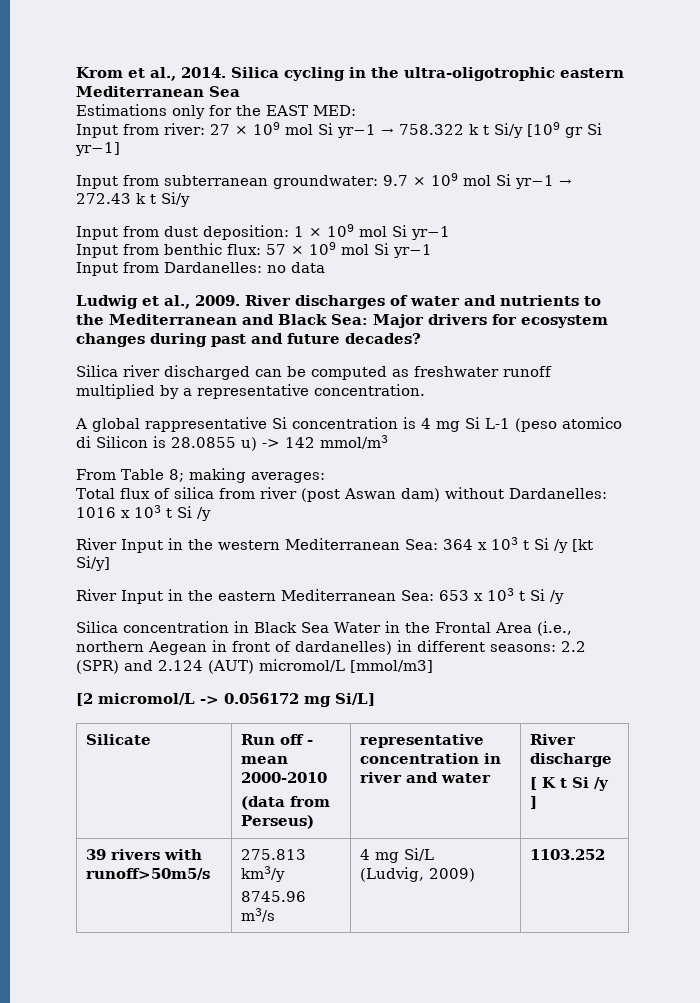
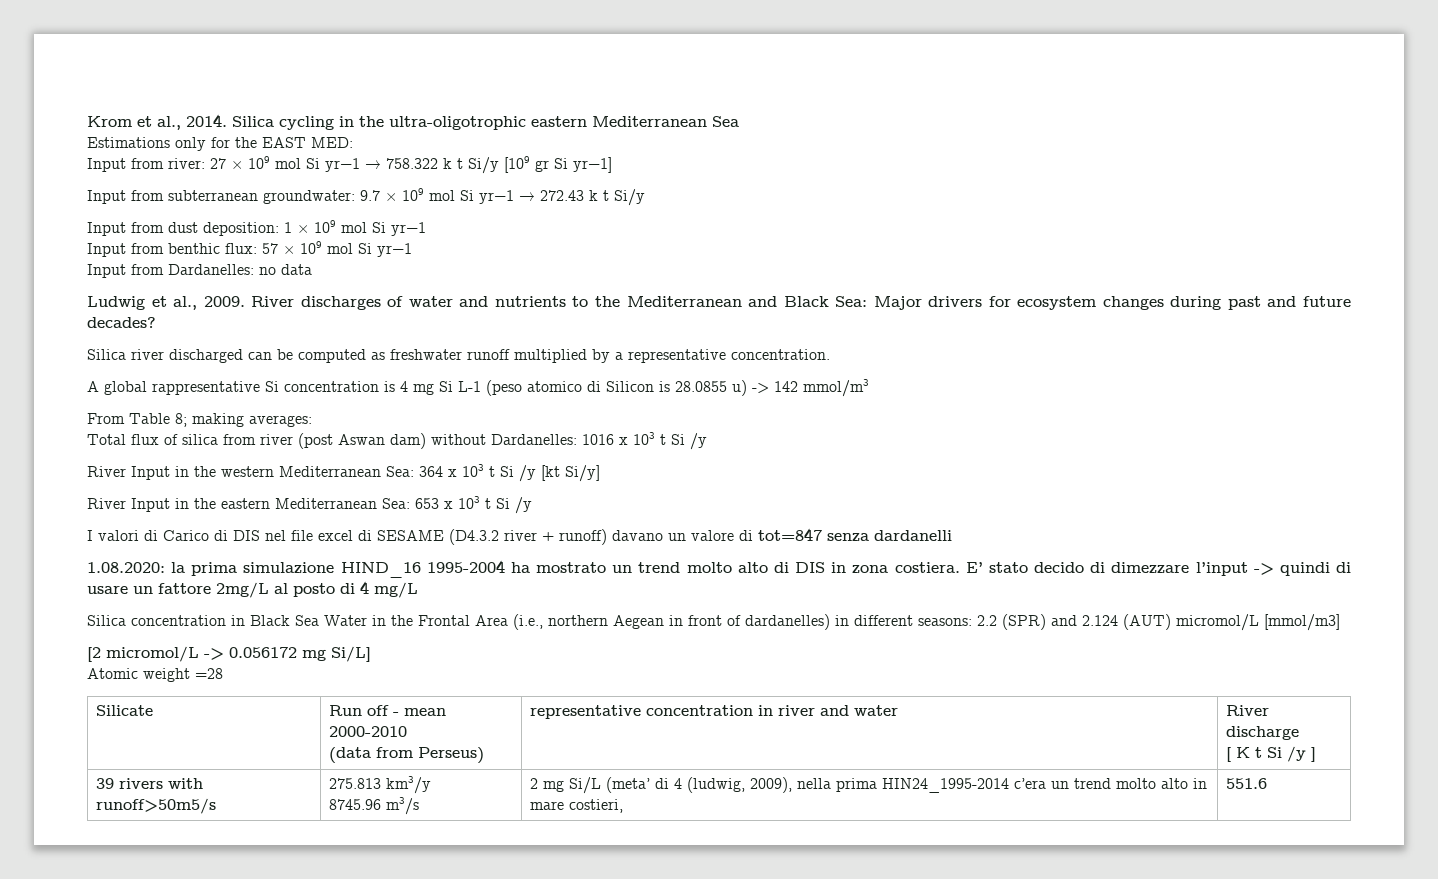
+ I valori di Carico di DIS nel file excel di SESAME (D4.3.2 river + runoff) davano un valore di tot=847 senza dardanelli
+ 1.08.2020: la prima simulazione HIND_16 1995-2004 ha mostrato un trend molto alto di DIS in zona costiera. E’ stato decido di dimezzare l’input -> quindi di usare un fattore 2mg/L al posto di 4 mg/L
+ Atomic weight =28
  39 rivers with runoff>50m5/s | 275.813 km3/y
- 8745.96 m3/s | 4 mg Si/L
- (Ludvig, 2009) | 1103.252
+ 8745.96 m3/s | 2 mg Si/L (meta’ di 4 (ludwig, 2009), nella prima HIN24_1995-2014 c’era un trend molto alto in mare costieri, | 551.6

